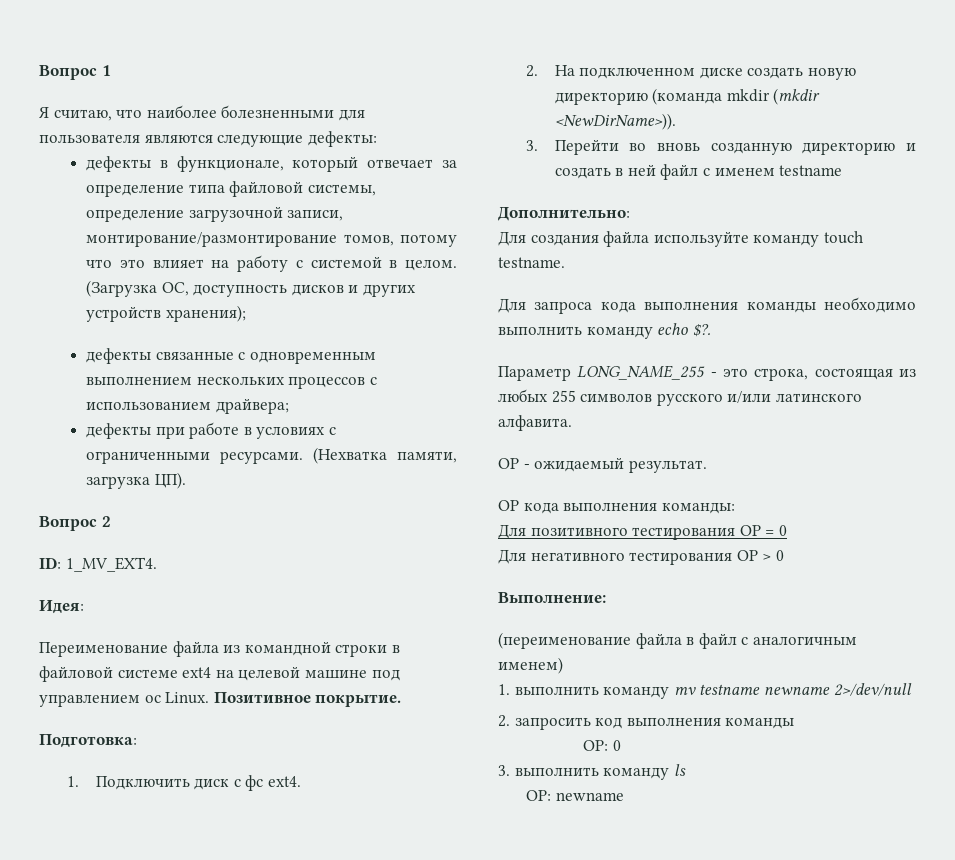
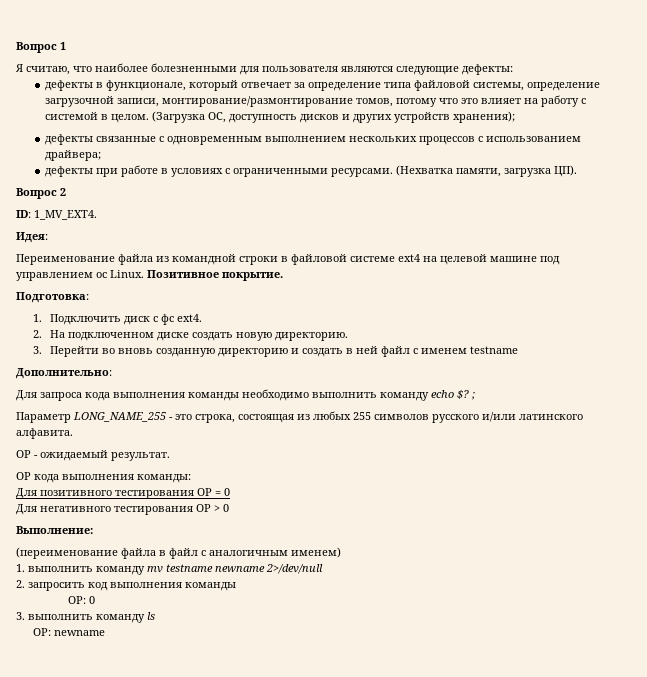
- 2. На подключенном диске создать новую директорию (команда mkdir (mkdir <NewDirName>)).
+ 2. На подключенном диске создать новую директорию.
- Для создания файла используйте команду touch testname.
- Для запроса кода выполнения команды необходимо выполнить команду echo $?.
+ Для запроса кода выполнения команды необходимо выполнить команду echo $? ;

